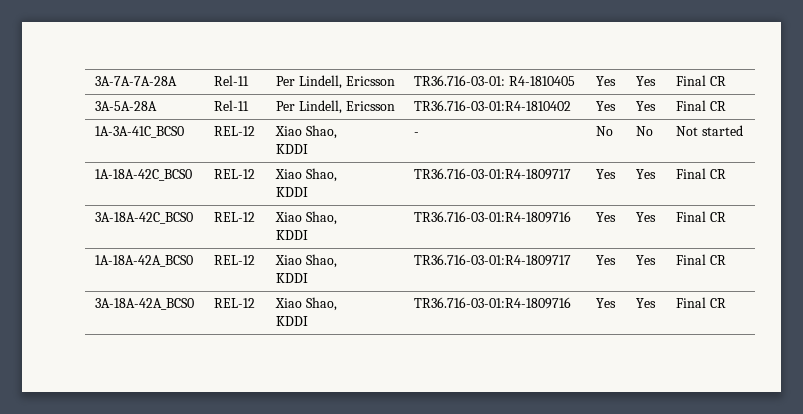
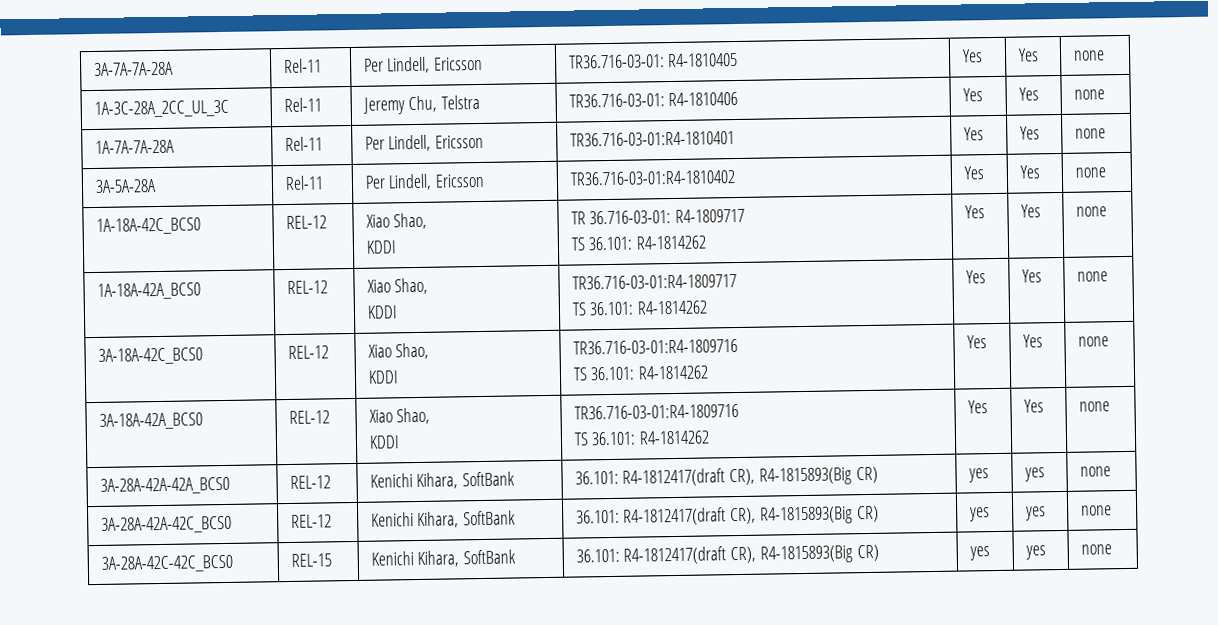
- 3A-7A-7A-28A | Rel-11 | Per Lindell, Ericsson | TR36.716-03-01: R4-1810405 | Yes | Yes | Final CR
+ 3A-7A-7A-28A | Rel-11 | Per Lindell, Ericsson | TR36.716-03-01: R4-1810405 | Yes | Yes | none
+ 1A-3C-28A_2CC_UL_3C | Rel-11 | Jeremy Chu, Telstra | TR36.716-03-01: R4-1810406 | Yes | Yes | none
+ 1A-7A-7A-28A | Rel-11 | Per Lindell, Ericsson | TR36.716-03-01:R4-1810401 | Yes | Yes | none
- 3A-5A-28A | Rel-11 | Per Lindell, Ericsson | TR36.716-03-01:R4-1810402 | Yes | Yes | Final CR
- 1A-3A-41C_BCS0 | REL-12 | Xiao Shao,
- KDDI | - | No | No | Not started
+ 3A-5A-28A | Rel-11 | Per Lindell, Ericsson | TR36.716-03-01:R4-1810402 | Yes | Yes | none
  1A-18A-42C_BCS0 | REL-12 | Xiao Shao,
- KDDI | TR36.716-03-01:R4-1809717 | Yes | Yes | Final CR
+ KDDI | TR 36.716-03-01: R4-1809717
+ TS 36.101: R4-1814262 | Yes | Yes | none
+ 1A-18A-42A_BCS0 | REL-12 | Xiao Shao,
+ KDDI | TR36.716-03-01:R4-1809717
+ TS 36.101: R4-1814262 | Yes | Yes | none
  3A-18A-42C_BCS0 | REL-12 | Xiao Shao,
- KDDI | TR36.716-03-01:R4-1809716 | Yes | Yes | Final CR
- 1A-18A-42A_BCS0 | REL-12 | Xiao Shao,
- KDDI | TR36.716-03-01:R4-1809717 | Yes | Yes | Final CR
+ KDDI | TR36.716-03-01:R4-1809716
+ TS 36.101: R4-1814262 | Yes | Yes | none
  3A-18A-42A_BCS0 | REL-12 | Xiao Shao,
- KDDI | TR36.716-03-01:R4-1809716 | Yes | Yes | Final CR
+ KDDI | TR36.716-03-01:R4-1809716
+ TS 36.101: R4-1814262 | Yes | Yes | none
+ 3A-28A-42A-42A_BCS0 | REL-12 | Kenichi Kihara, SoftBank | 36.101: R4-1812417(draft CR), R4-1815893(Big CR) | yes | yes | none
+ 3A-28A-42A-42C_BCS0 | REL-12 | Kenichi Kihara, SoftBank | 36.101: R4-1812417(draft CR), R4-1815893(Big CR) | yes | yes | none
+ 3A-28A-42C-42C_BCS0 | REL-15 | Kenichi Kihara, SoftBank | 36.101: R4-1812417(draft CR), R4-1815893(Big CR) | yes | yes | none

